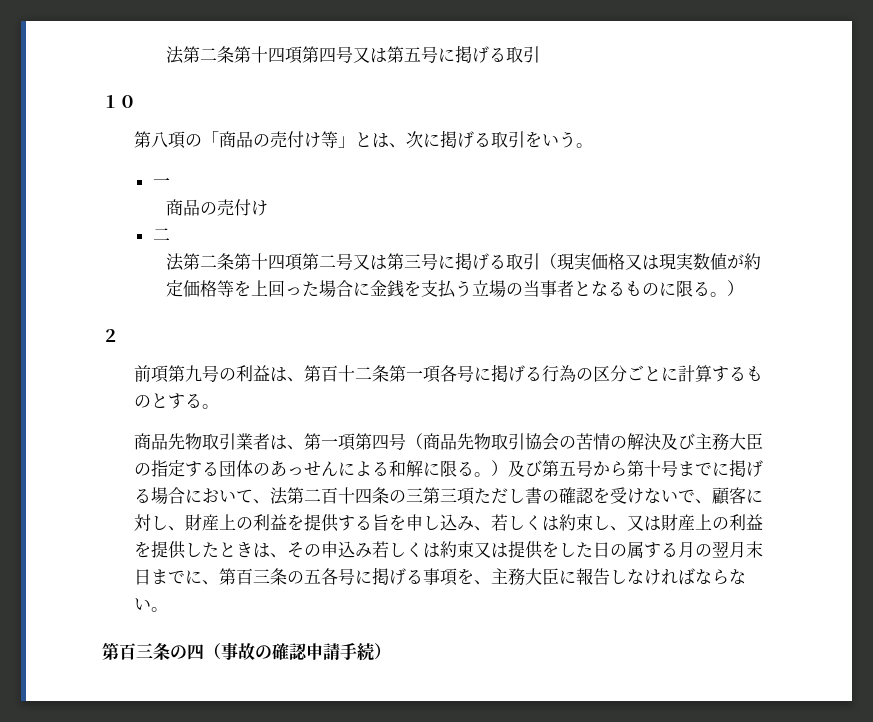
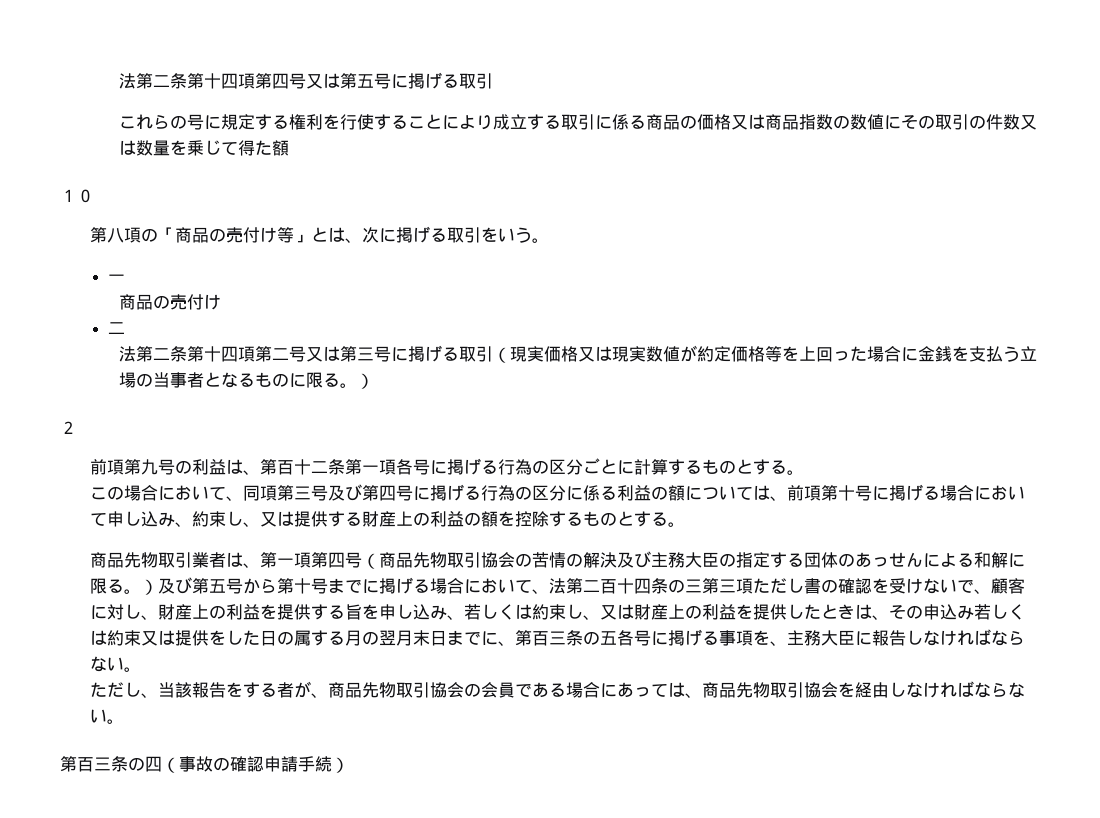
+ これらの号に規定する権利を行使することにより成立する取引に係る商品の価格又は商品指数の数値にその取引の件数又は数量を乗じて得た額
+ この場合において、同項第三号及び第四号に掲げる行為の区分に係る利益の額については、前項第十号に掲げる場合において申し込み、約束し、又は提供する財産上の利益の額を控除するものとする。
+ ただし、当該報告をする者が、商品先物取引協会の会員である場合にあっては、商品先物取引協会を経由しなければならない。

